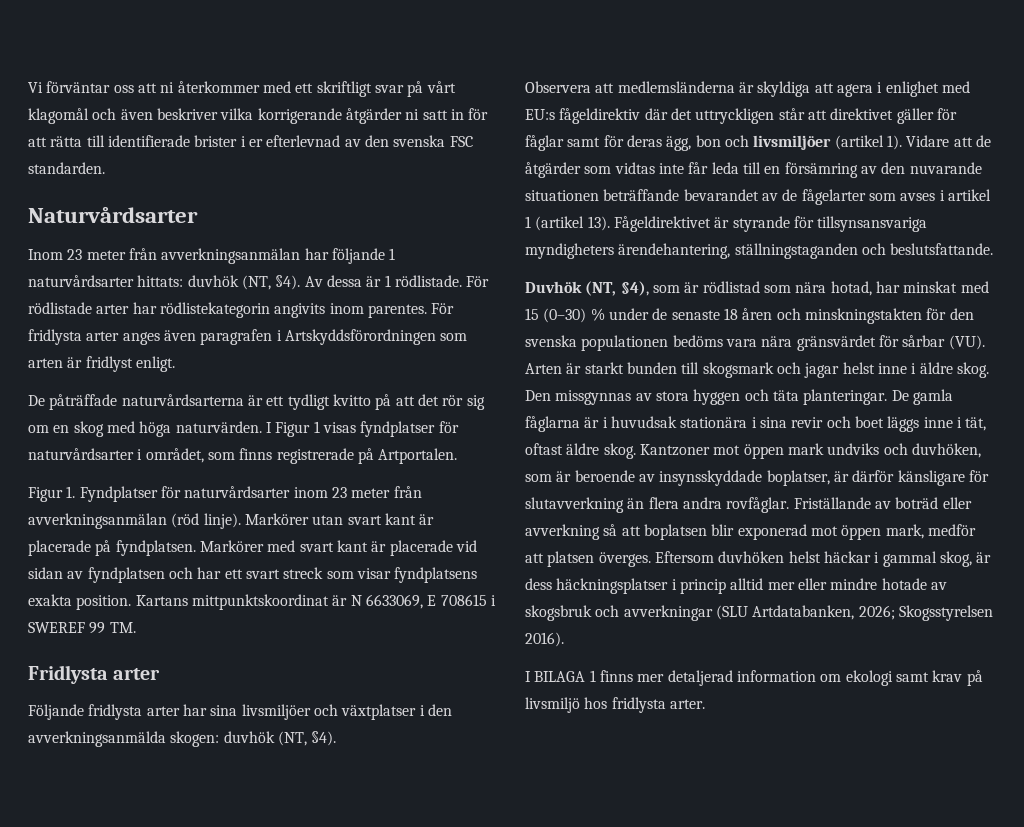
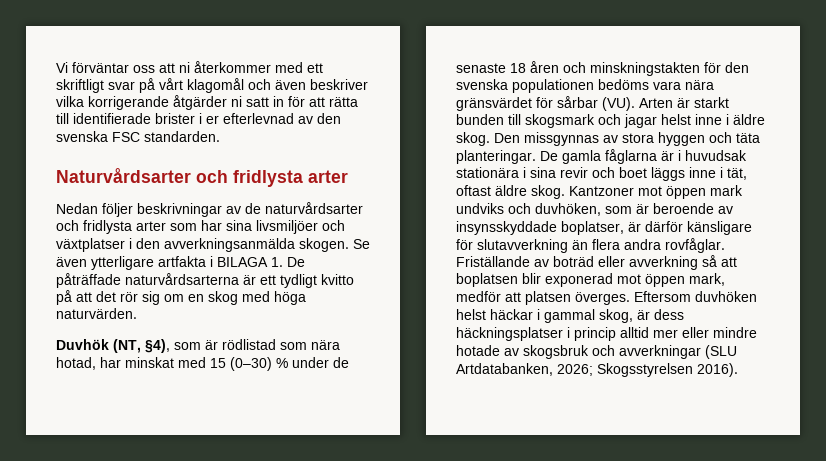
- Naturvårdsarter
- Inom 23 meter från avverkningsanmälan har följande 1 naturvårdsarter hittats: duvhök (NT, §4). Av dessa är 1 rödlistade. För rödlistade arter har rödlistekategorin angivits inom parentes. För fridlysta arter anges även paragrafen i Artskyddsförordningen som arten är fridlyst enligt.
- De påträffade naturvårdsarterna är ett tydligt kvitto på att det rör sig om en skog med höga naturvärden. I Figur 1 visas fyndplatser för naturvårdsarter i området, som finns registrerade på Artportalen.
- Figur 1. Fyndplatser för naturvårdsarter inom 23 meter från avverkningsanmälan (röd linje). Markörer utan svart kant är placerade på fyndplatsen. Markörer med svart kant är placerade vid sidan av fyndplatsen och har ett svart streck som visar fyndplatsens exakta position. Kartans mittpunktskoordinat är N 6633069, E 708615 i SWEREF 99 TM.
- Fridlysta arter
- Följande fridlysta arter har sina livsmiljöer och växtplatser i den avverkningsanmälda skogen: duvhök (NT, §4).
- Observera att medlemsländerna är skyldiga att agera i enlighet med EU:s fågeldirektiv där det uttryckligen står att direktivet gäller för fåglar samt för deras ägg, bon och livsmiljöer (artikel 1). Vidare att de åtgärder som vidtas inte får leda till en försämring av den nuvarande situationen beträffande bevarandet av de fågelarter som avses i artikel 1 (artikel 13). Fågeldirektivet är styrande för tillsynsansvariga myndigheters ärendehantering, ställningstaganden och beslutsfattande.
+ Naturvårdsarter och fridlysta arter
+ Nedan följer beskrivningar av de naturvårdsarter och fridlysta arter som har sina livsmiljöer och växtplatser i den avverkningsanmälda skogen. Se även ytterligare artfakta i BILAGA 1. De påträffade naturvårdsarterna är ett tydligt kvitto på att det rör sig om en skog med höga naturvärden.
- I BILAGA 1 finns mer detaljerad information om ekologi samt krav på livsmiljö hos fridlysta arter.

